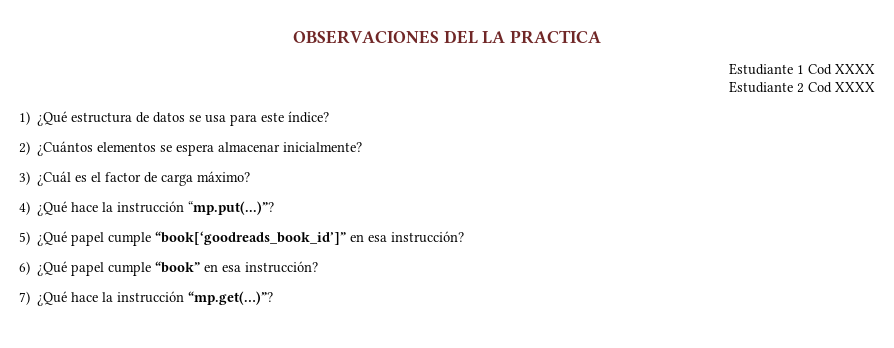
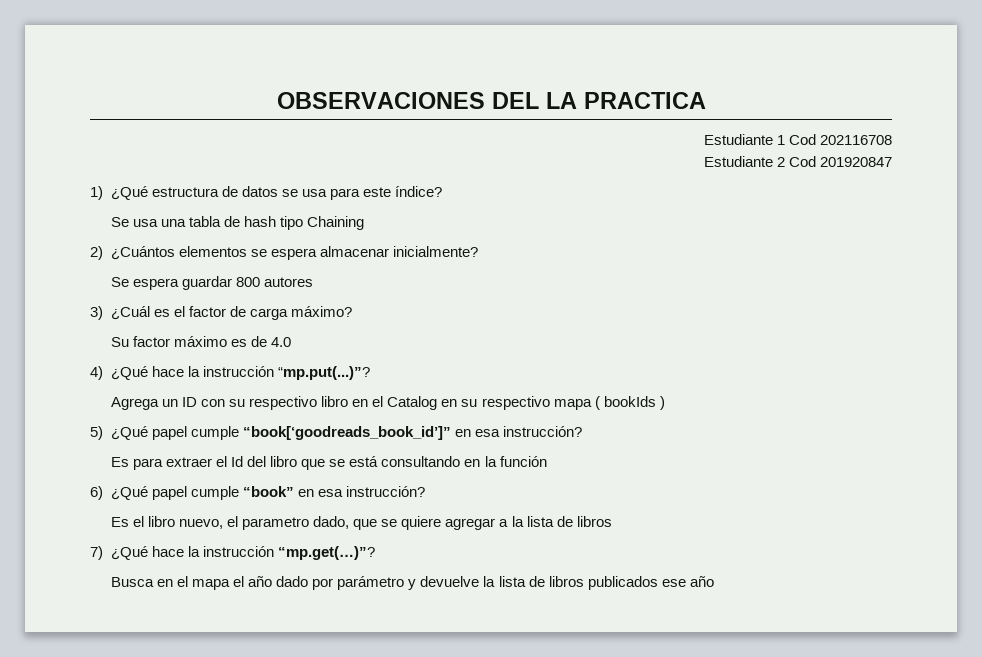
- Estudiante 1 Cod XXXX
+ Estudiante 1 Cod 202116708
- Estudiante 2 Cod XXXX
+ Estudiante 2 Cod 201920847
+ Se usa una tabla de hash tipo Chaining
+ Se espera guardar 800 autores
+ Su factor máximo es de 4.0
+ Agrega un ID con su respectivo libro en el Catalog en su respectivo mapa ( bookIds )
+ Es para extraer el Id del libro que se está consultando en la función
+ Es el libro nuevo, el parametro dado, que se quiere agregar a la lista de libros
+ Busca en el mapa el año dado por parámetro y devuelve la lista de libros publicados ese año

